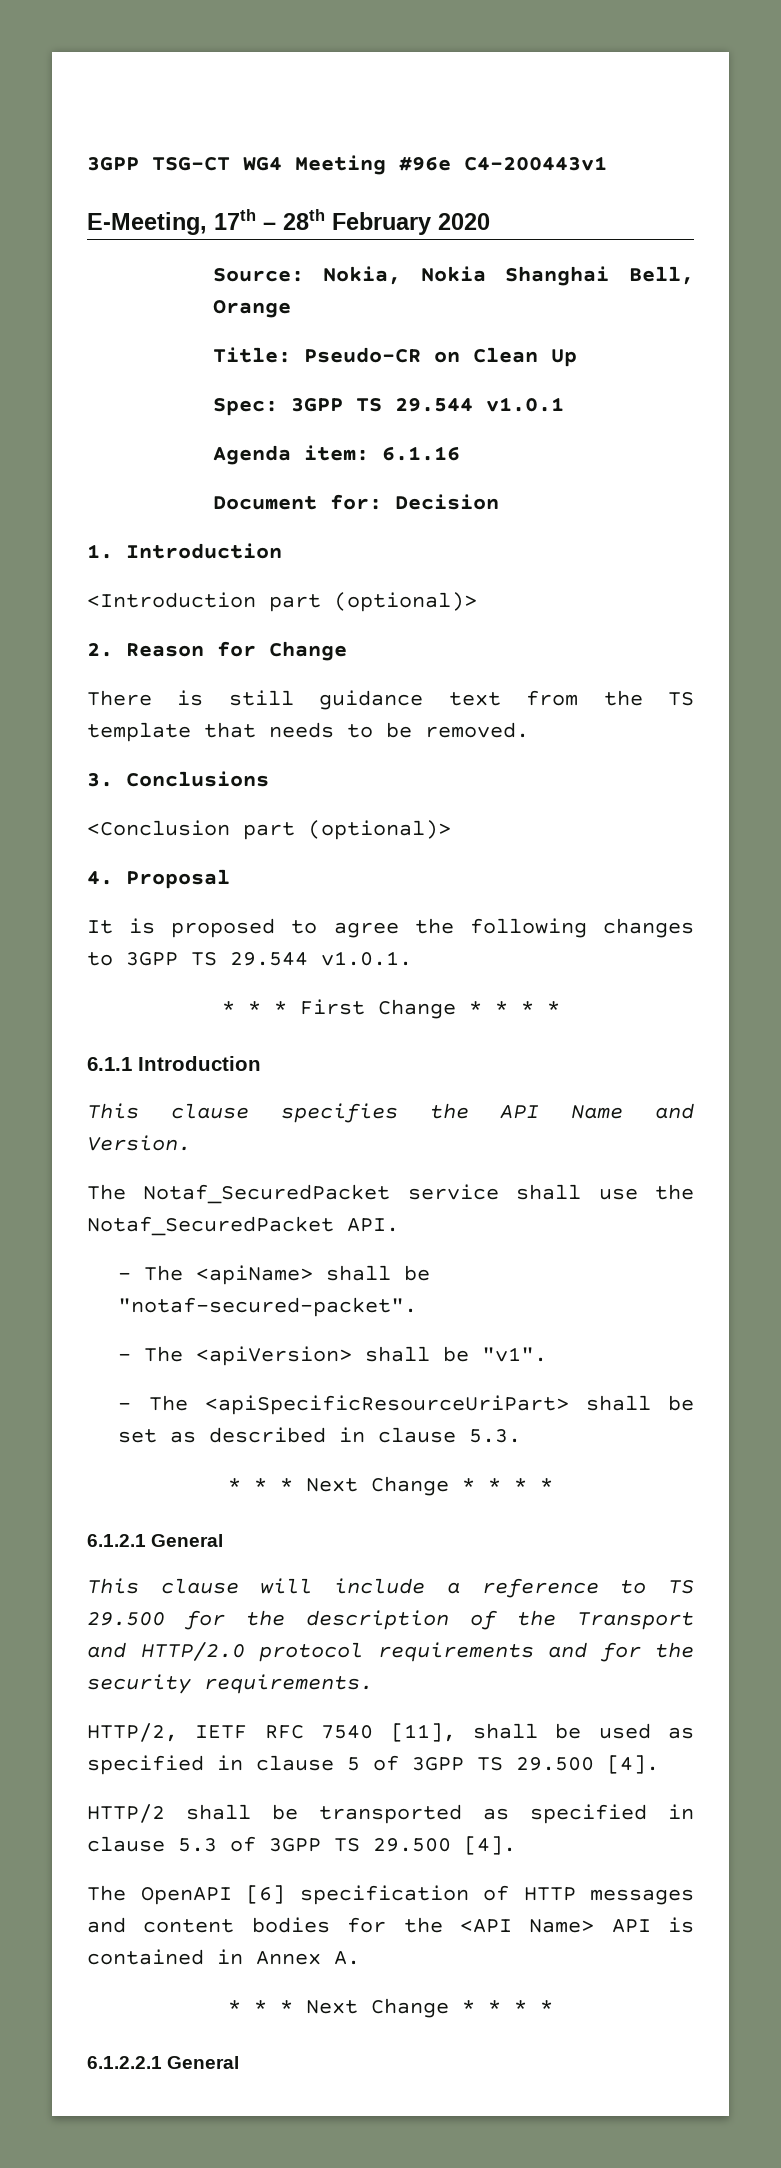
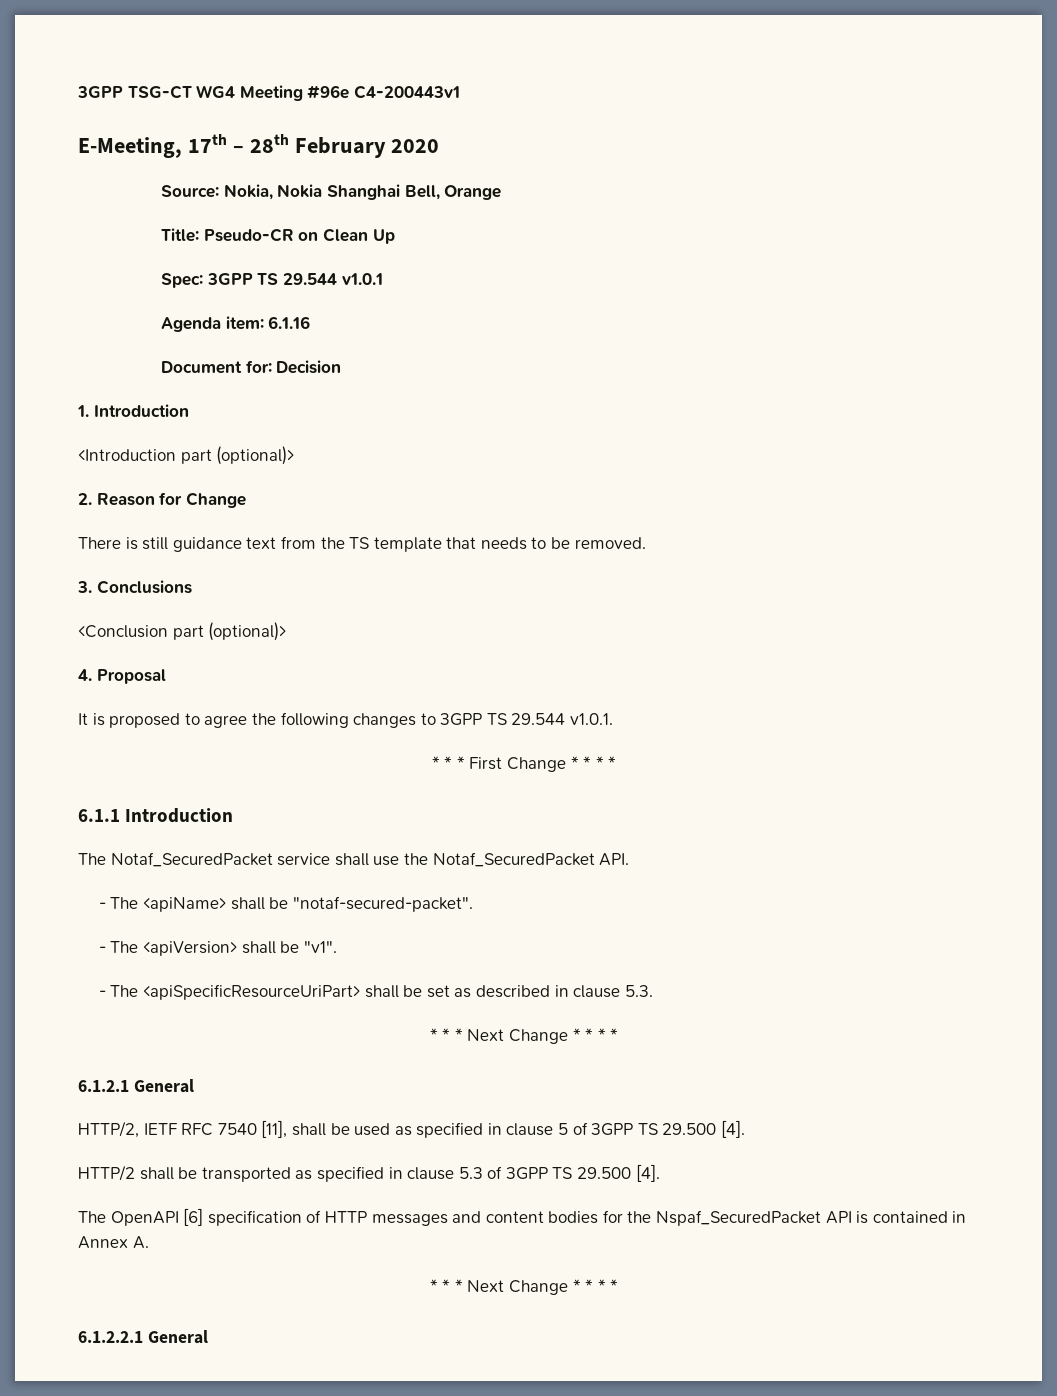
- This clause specifies the API Name and Version.
- This clause will include a reference to TS 29.500 for the description of the Transport and HTTP/2.0 protocol requirements and for the security requirements.
- The OpenAPI [6] specification of HTTP messages and content bodies for the <API Name> API is contained in Annex A.
+ The OpenAPI [6] specification of HTTP messages and content bodies for the Nspaf_SecuredPacket API is contained in Annex A.

